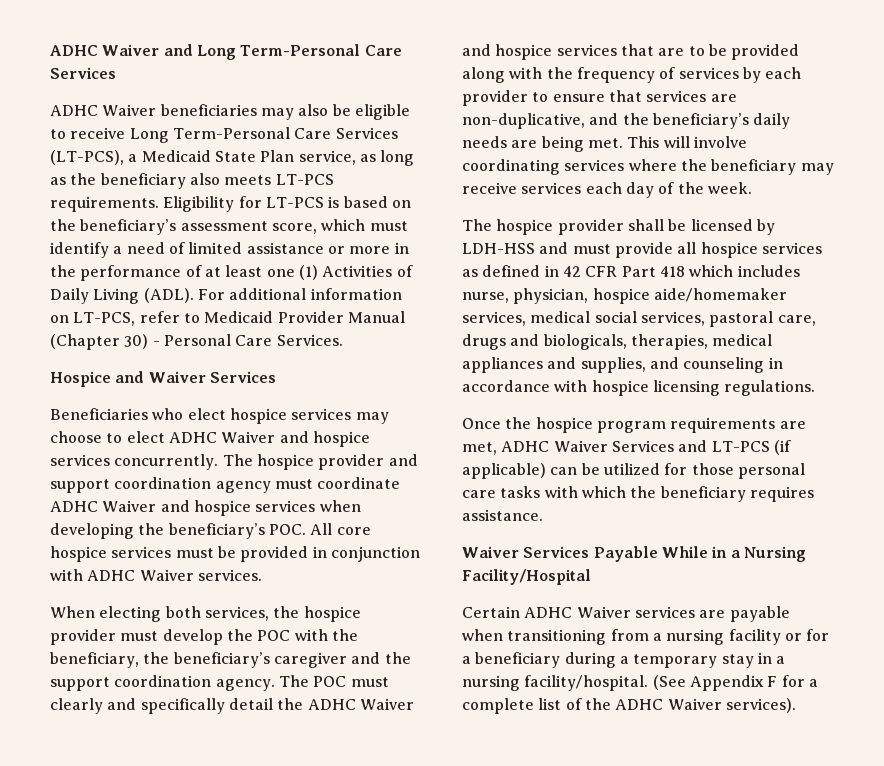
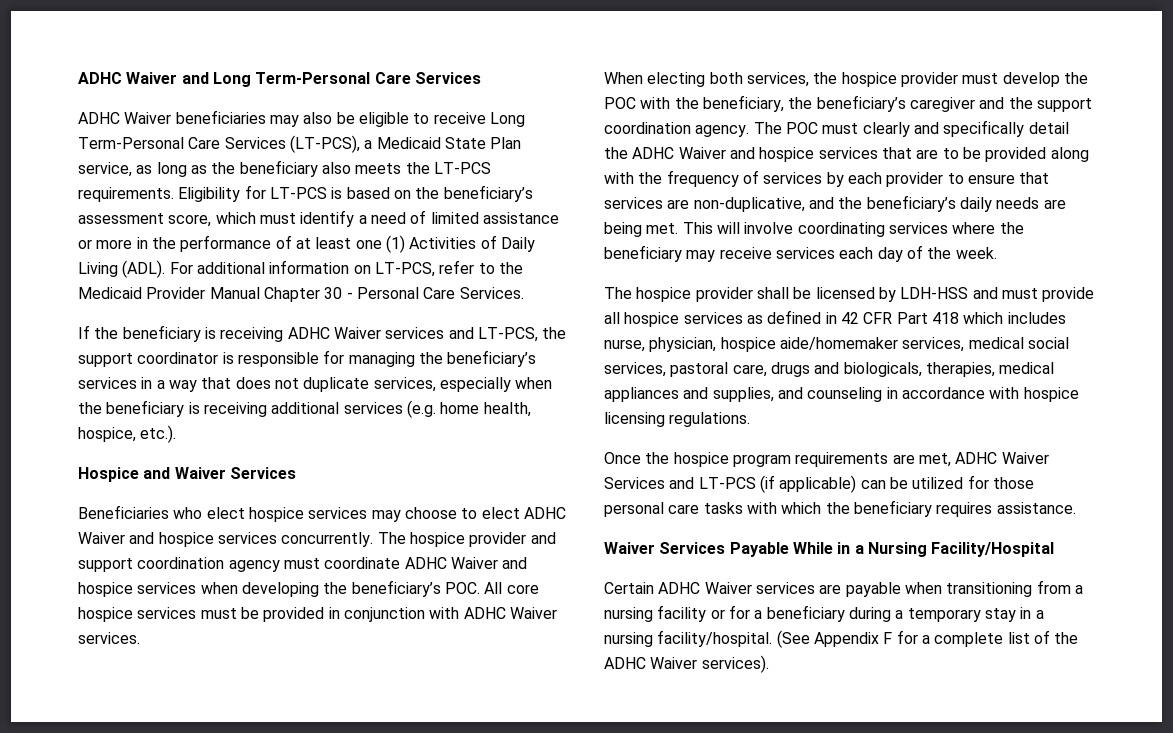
- ADHC Waiver beneficiaries may also be eligible to receive Long Term-Personal Care Services (LT-PCS), a Medicaid State Plan service, as long as the beneficiary also meets LT-PCS requirements.
+ ADHC Waiver beneficiaries may also be eligible to receive Long Term-Personal Care Services (LT-PCS), a Medicaid State Plan service, as long as the beneficiary also meets the LT-PCS requirements.
- For additional information on LT-PCS, refer to Medicaid Provider Manual (Chapter 30) - Personal Care Services.
+ For additional information on LT-PCS, refer to the Medicaid Provider Manual Chapter 30 - Personal Care Services.
+ If the beneficiary is receiving ADHC Waiver services and LT-PCS, the support coordinator is responsible for managing the beneficiary’s services in a way that does not duplicate services, especially when the beneficiary is receiving additional services (e.g. home health, hospice, etc.).

